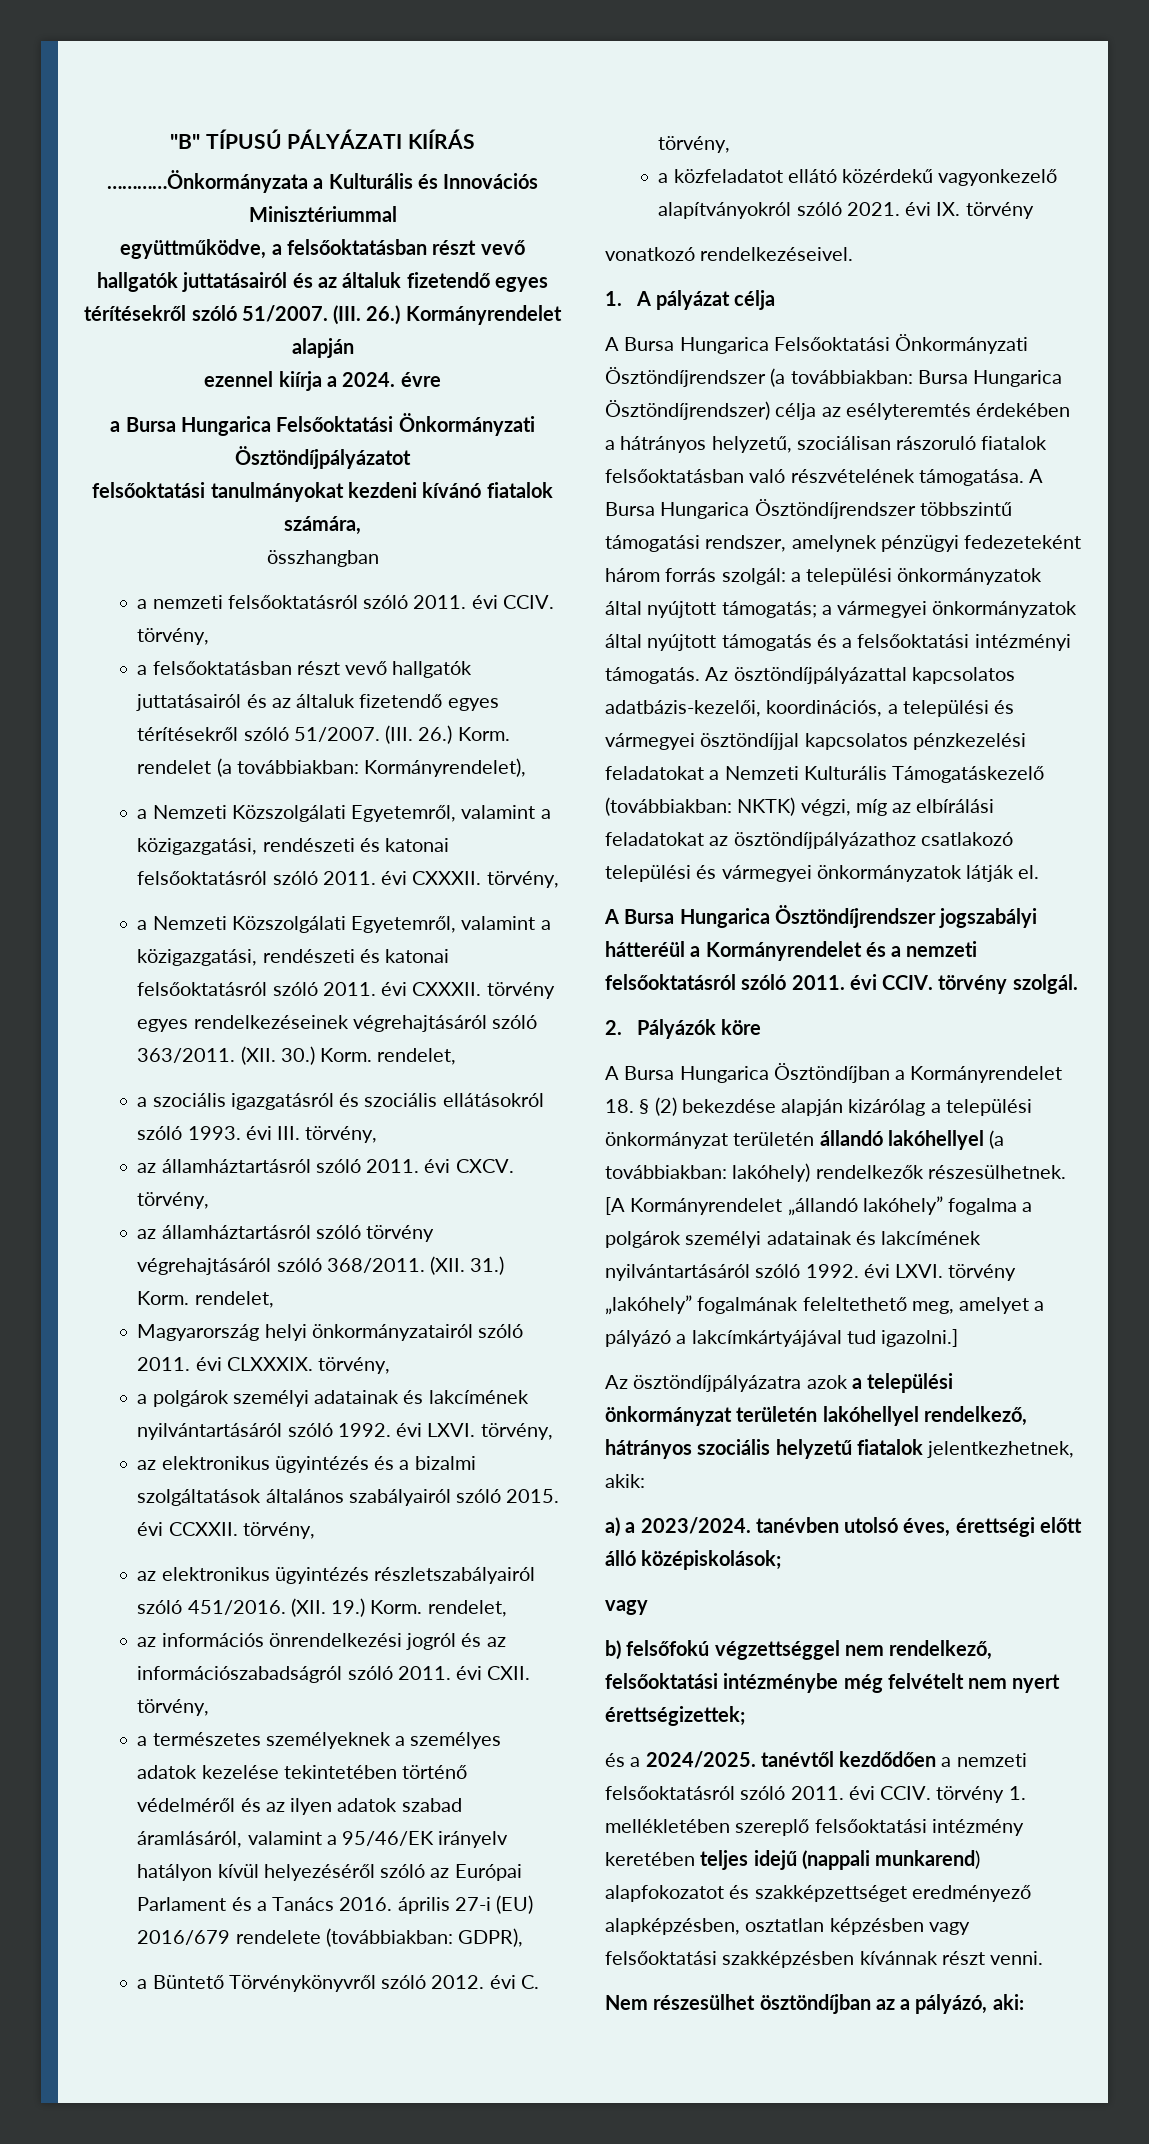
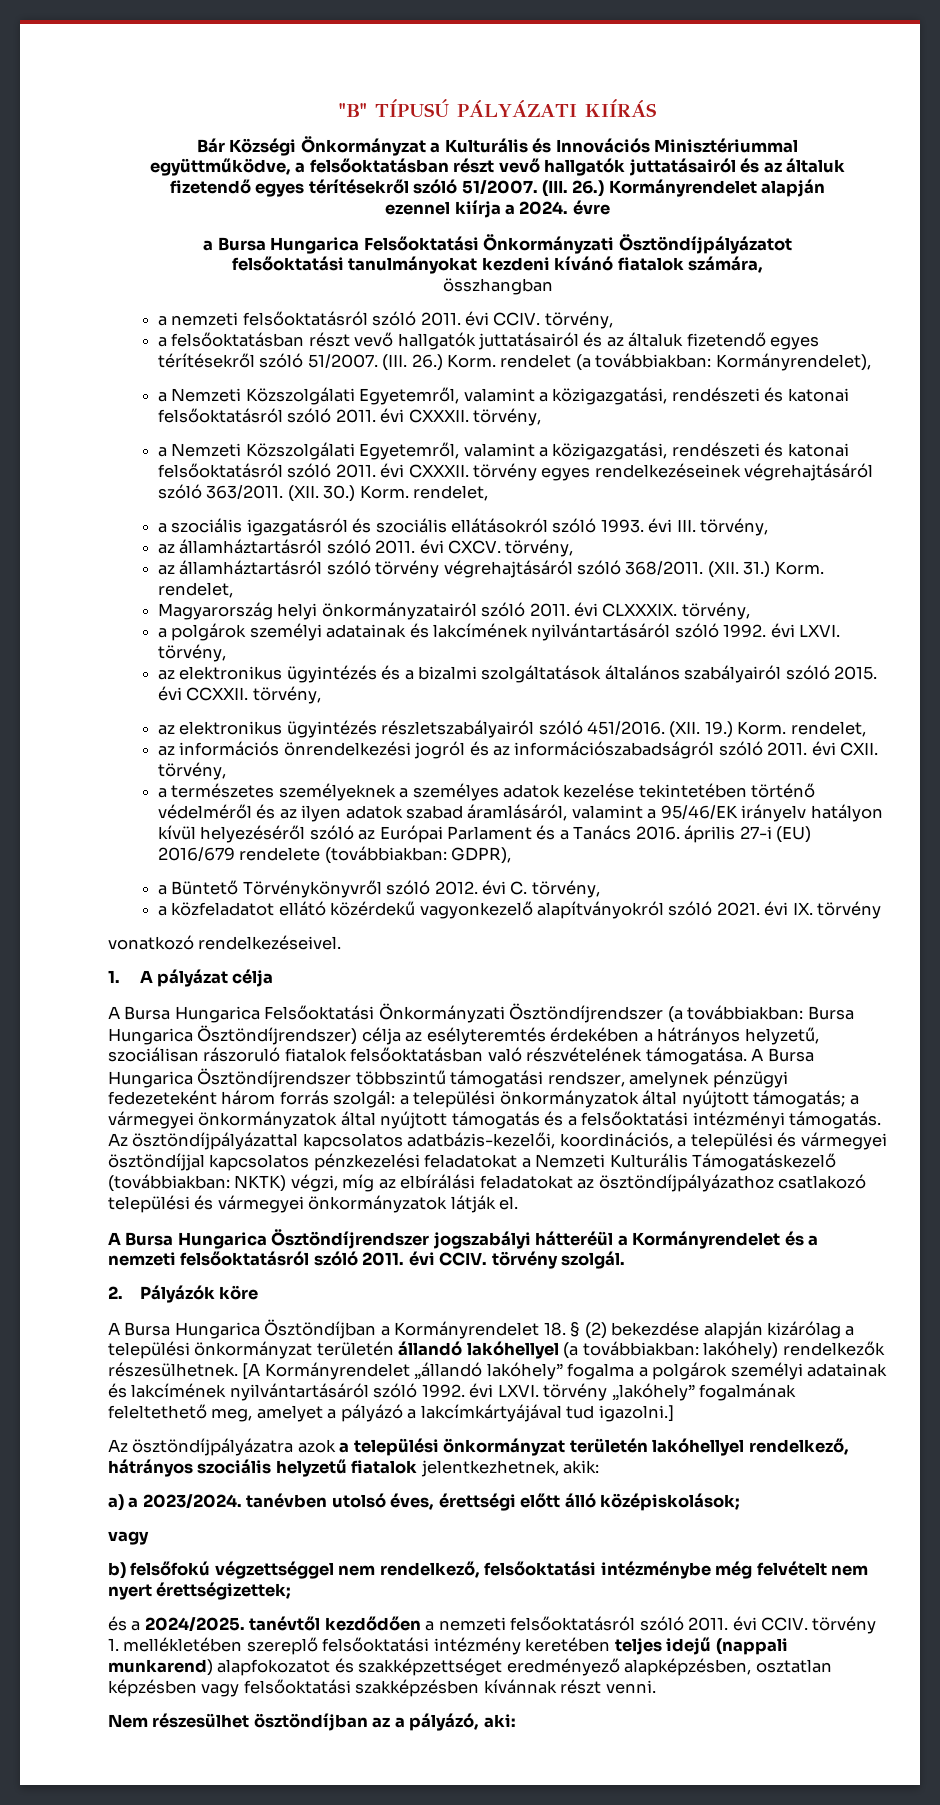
- …………Önkormányzata a Kulturális és Innovációs Minisztériummal
+ Bár Községi Önkormányzat a Kulturális és Innovációs Minisztériummal

